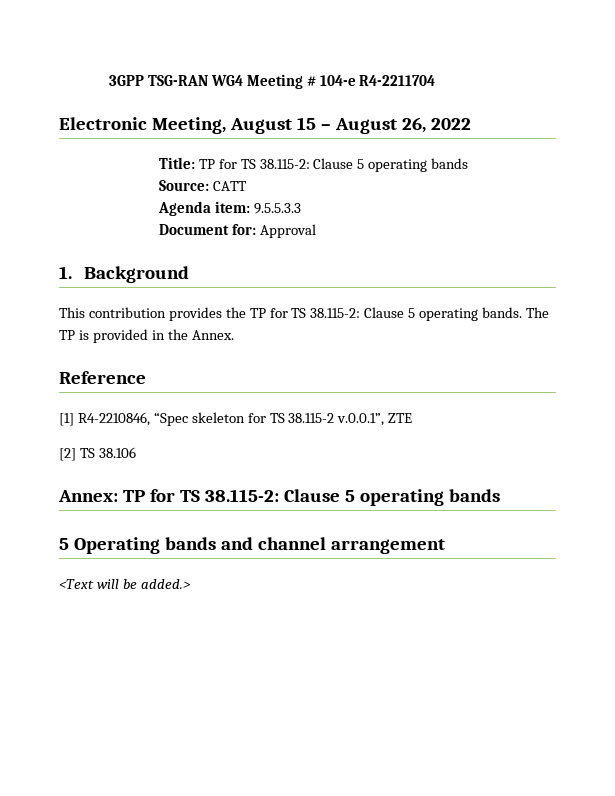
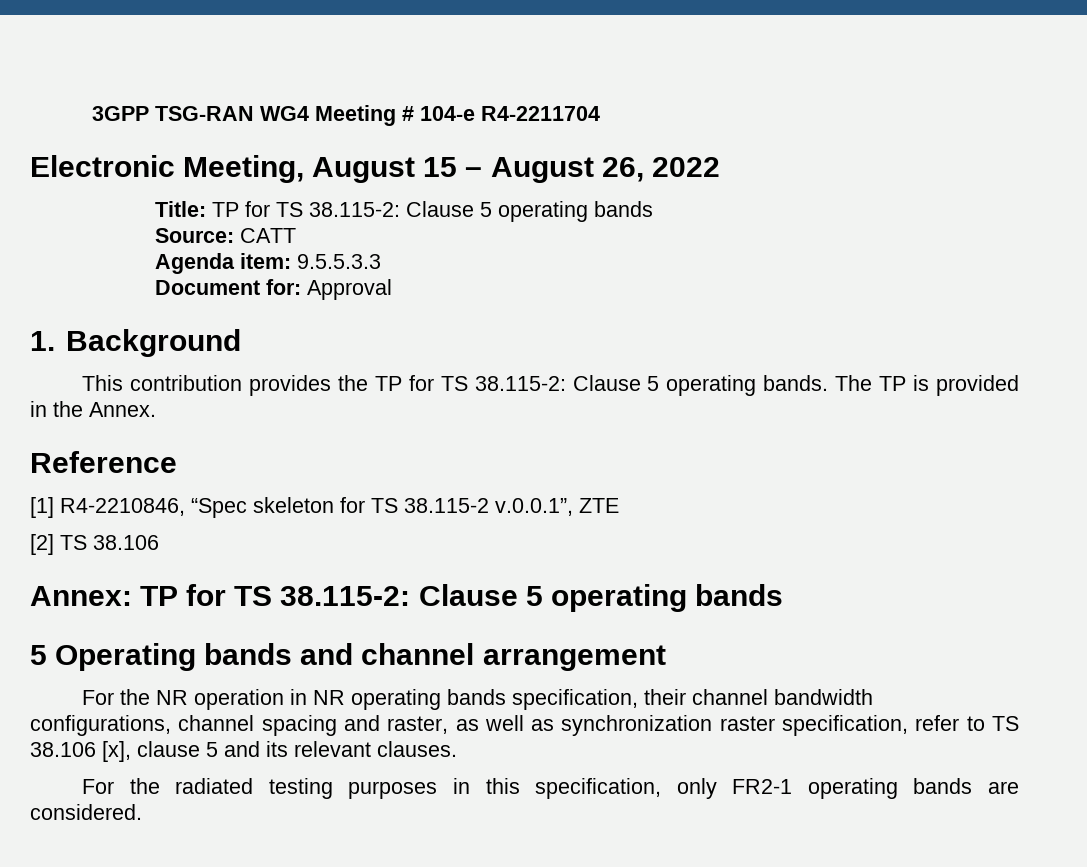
- <Text will be added.>
+ For the NR operation in NR operating bands specification, their channel bandwidth configurations, channel spacing and raster, as well as synchronization raster specification, refer to TS 38.106 [x], clause 5 and its relevant clauses.
+ For the radiated testing purposes in this specification, only FR2-1 operating bands are considered.

